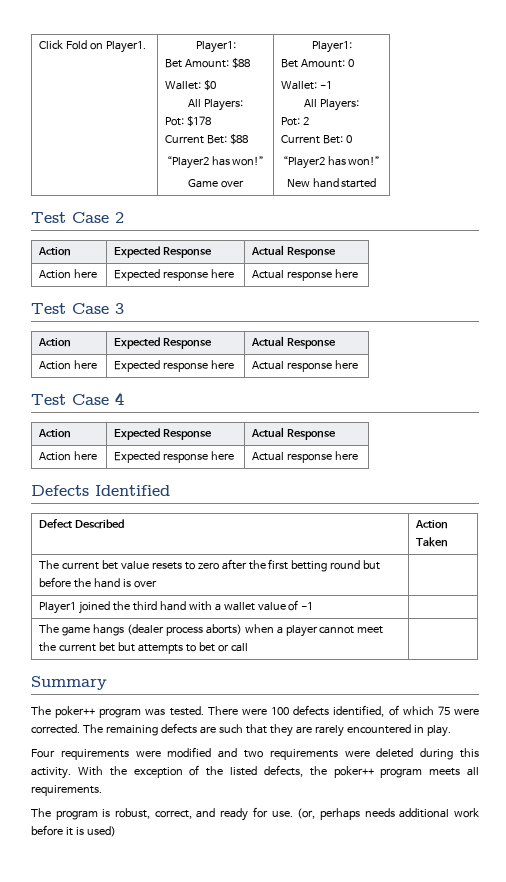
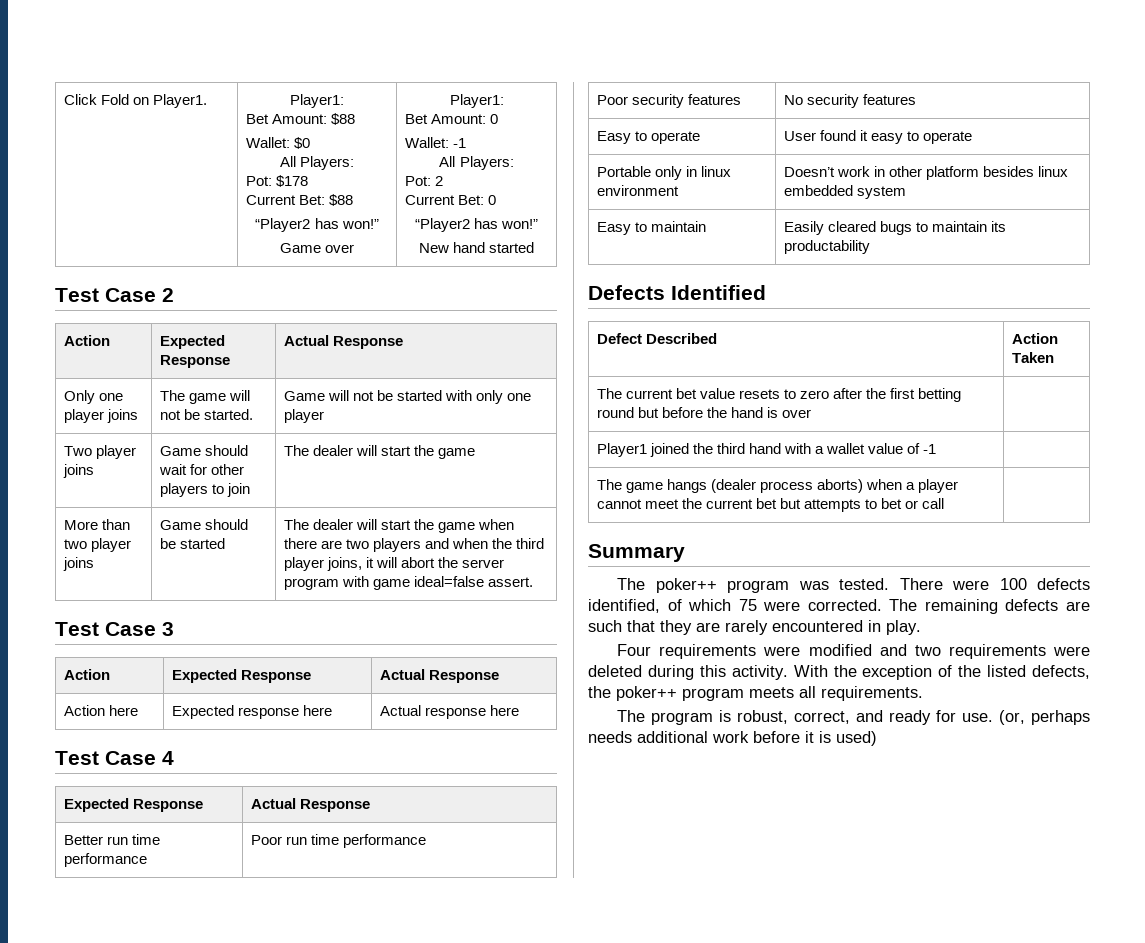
  Test Case 2
  Action | Expected Response | Actual Response
- Action here | Expected response here | Actual response here
+ Only one player joins | The game will not be started. | Game will not be started with only one player
+ Two player joins | Game should wait for other players to join | The dealer will start the game
+ More than two player joins | Game should be started | The dealer will start the game when there are two players and when the third player joins, it will abort the server program with game ideal=false assert.
  Test Case 4
- Action | Expected Response | Actual Response
- Action here | Expected response here | Actual response here
+ Expected Response | Actual Response
+ Better run time performance | Poor run time performance
+ Poor security features | No security features
+ Easy to operate | User found it easy to operate
+ Portable only in linux environment | Doesn’t work in other platform besides linux embedded system
+ Easy to maintain | Easily cleared bugs to maintain its productability

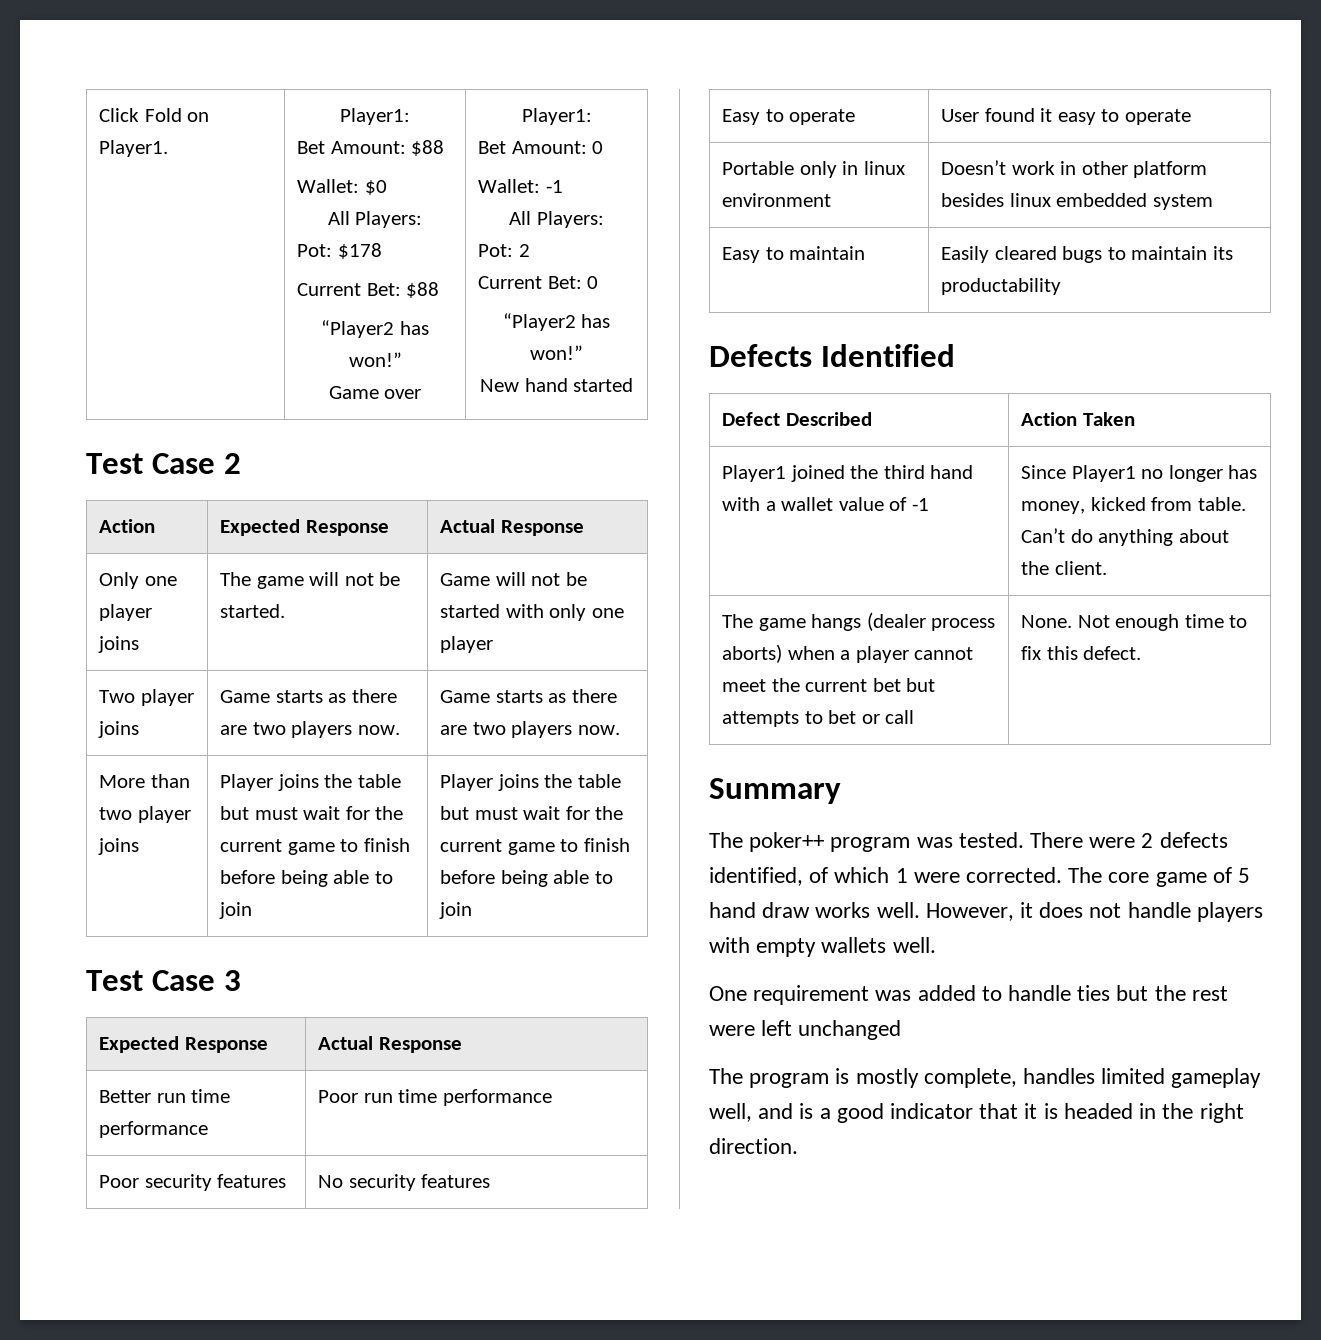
- Two player joins | Game should wait for other players to join | The dealer will start the game
+ Two player joins | Game starts as there are two players now. | Game starts as there are two players now.
- Game should be started | The dealer will start the game when there are two players and when the third player joins, it will abort the server program with game ideal=false assert.
+ Player joins the table but must wait for the current game to finish before being able to join | Player joins the table but must wait for the current game to finish before being able to join
  Test Case 3
- Action | Expected Response | Actual Response
- Action here | Expected response here | Actual response here
- Test Case 4
- The current bet value resets to zero after the first betting round but before the hand is over |
- Player1 joined the third hand with a wallet value of -1 |
+ Player1 joined the third hand with a wallet value of -1 | Since Player1 no longer has money, kicked from table. Can’t do anything about the client.
- The game hangs (dealer process aborts) when a player cannot meet the current bet but attempts to bet or call |
+ The game hangs (dealer process aborts) when a player cannot meet the current bet but attempts to bet or call | None. Not enough time to fix this defect.
- There were 100 defects identified, of which 75 were corrected.
+ There were 2 defects identified, of which 1 were corrected.
- The remaining defects are such that they are rarely encountered in play.
- Four requirements were modified and two requirements were deleted during this activity. With the exception of the listed defects, the poker++ program meets all requirements.
- The program is robust, correct, and ready for use. (or, perhaps needs additional work before it is used)
+ The core game of 5 hand draw works well. However, it does not handle players with empty wallets well.
+ One requirement was added to handle ties but the rest were left unchanged
+ The program is mostly complete, handles limited gameplay well, and is a good indicator that it is headed in the right direction.

